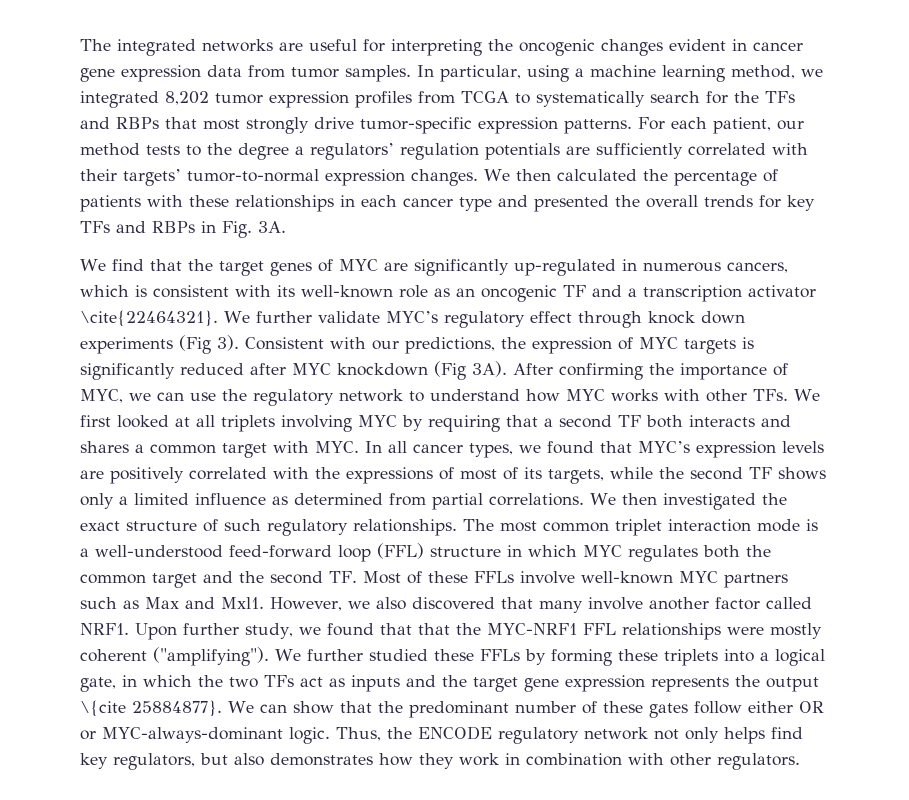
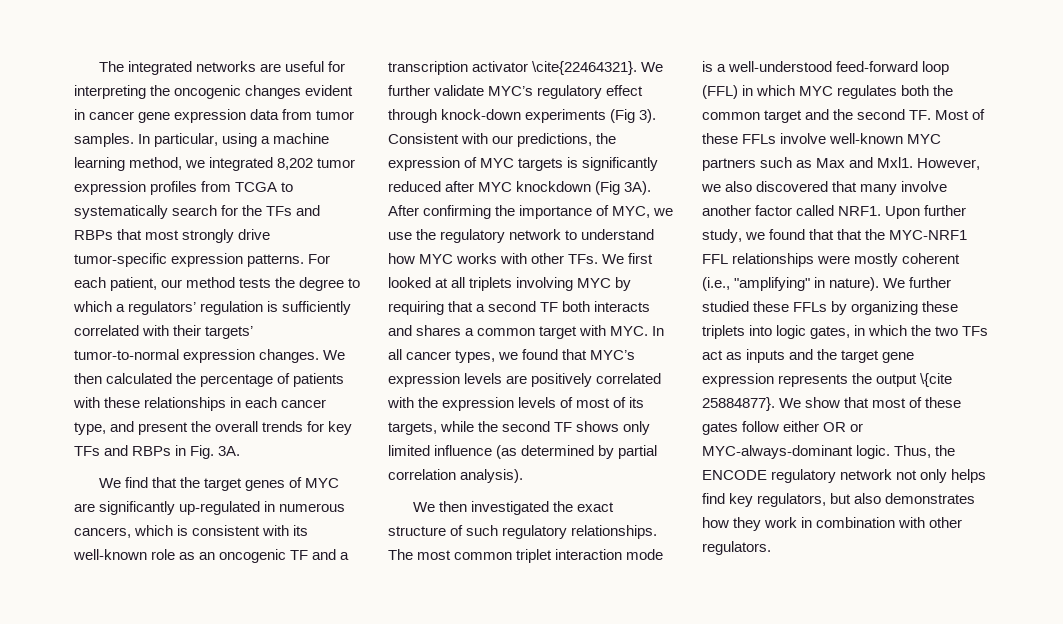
- For each patient, our method tests to the degree a regulators’ regulation potentials are sufficiently correlated with their targets’ tumor-to-normal expression changes.
+ For each patient, our method tests the degree to which a regulators’ regulation is sufficiently correlated with their targets’ tumor-to-normal expression changes.
- We then calculated the percentage of patients with these relationships in each cancer type and presented the overall trends for key TFs and RBPs in Fig. 3A.
+ We then calculated the percentage of patients with these relationships in each cancer type, and present the overall trends for key TFs and RBPs in Fig. 3A.
- We further validate MYC’s regulatory effect through knock down experiments (Fig 3).
+ We further validate MYC’s regulatory effect through knock-down experiments (Fig 3).
- After confirming the importance of MYC, we can use the regulatory network to understand how MYC works with other TFs. We first looked at all triplets involving MYC by requiring that a second TF both interacts and shares a common target with MYC. In all cancer types, we found that MYC’s expression levels are positively correlated with the expressions of most of its targets, while the second TF shows only a limited influence as determined from partial correlations. We then investigated the exact structure of such regulatory relationships.
+ After confirming the importance of MYC, we use the regulatory network to understand how MYC works with other TFs. We first looked at all triplets involving MYC by requiring that a second TF both interacts and shares a common target with MYC. In all cancer types, we found that MYC’s expression levels are positively correlated with the expression levels of most of its targets, while the second TF shows only limited influence (as determined by partial correlation analysis).
+ We then investigated the exact structure of such regulatory relationships.
- The most common triplet interaction mode is a well-understood feed-forward loop (FFL) structure in which MYC regulates both the common target and the second TF. Most of these FFLs involve well-known MYC partners such as Max and Mxl1.
+ The most common triplet interaction mode is a well-understood feed-forward loop (FFL) in which MYC regulates both the common target and the second TF. Most of these FFLs involve well-known MYC partners such as Max and Mxl1.
- Upon further study, we found that that the MYC-NRF1 FFL relationships were mostly coherent ("amplifying").
+ Upon further study, we found that that the MYC-NRF1 FFL relationships were mostly coherent (i.e., "amplifying" in nature).
- We further studied these FFLs by forming these triplets into a logical gate, in which the two TFs act as inputs and the target gene expression represents the output \{cite 25884877}.
+ We further studied these FFLs by organizing these triplets into logic gates, in which the two TFs act as inputs and the target gene expression represents the output \{cite 25884877}.
- We can show that the predominant number of these gates follow either OR or MYC-always-dominant logic.
+ We show that most of these gates follow either OR or MYC-always-dominant logic.

